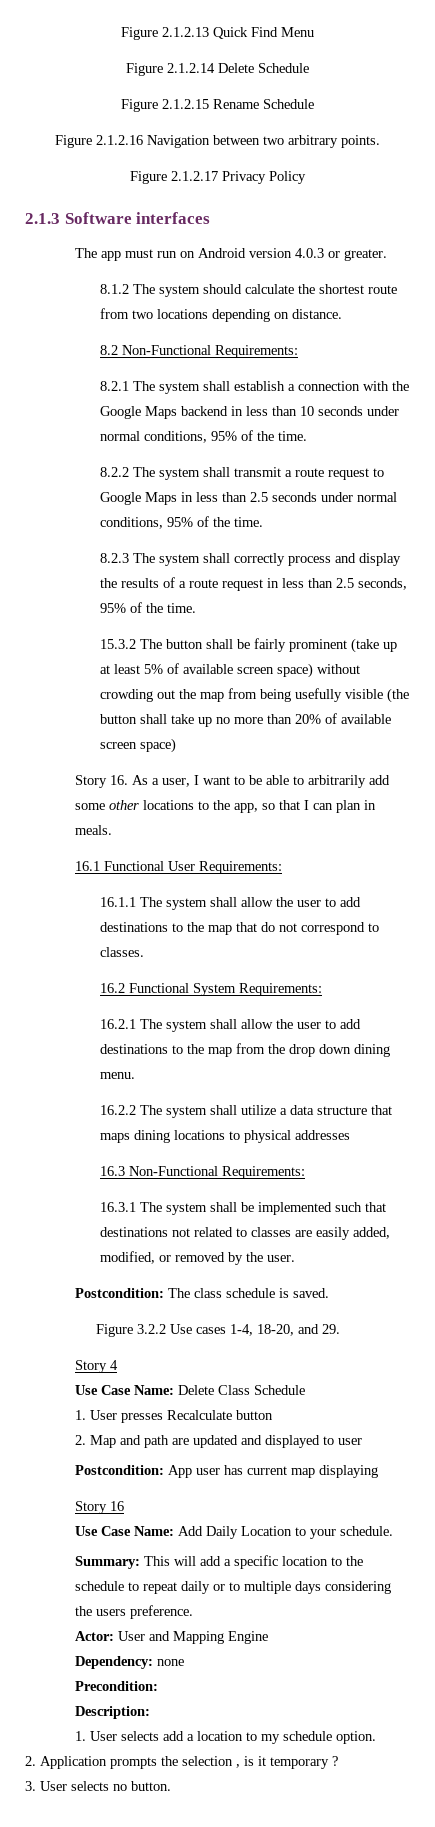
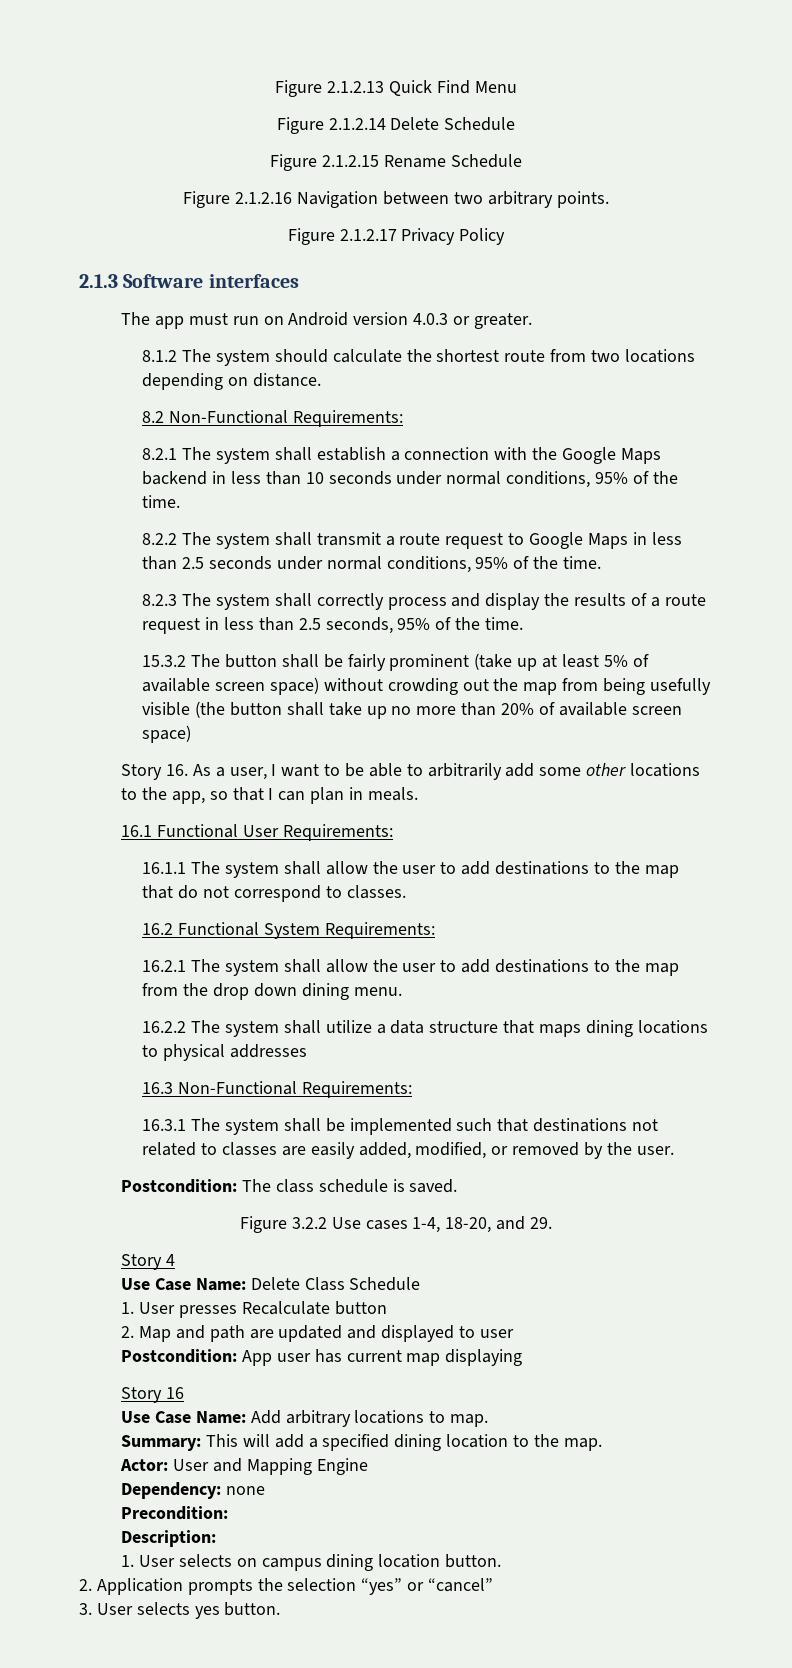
- Use Case Name: Add Daily Location to your schedule.
+ Use Case Name: Add arbitrary locations to map.
- Summary: This will add a specific location to the schedule to repeat daily or to multiple days considering the users preference.
+ Summary: This will add a specified dining location to the map.
- 1. User selects add a location to my schedule option.
+ 1. User selects on campus dining location button.
- 2. Application prompts the selection , is it temporary ?
+ 2. Application prompts the selection “yes” or “cancel”
- 3. User selects no button.
+ 3. User selects yes button.

